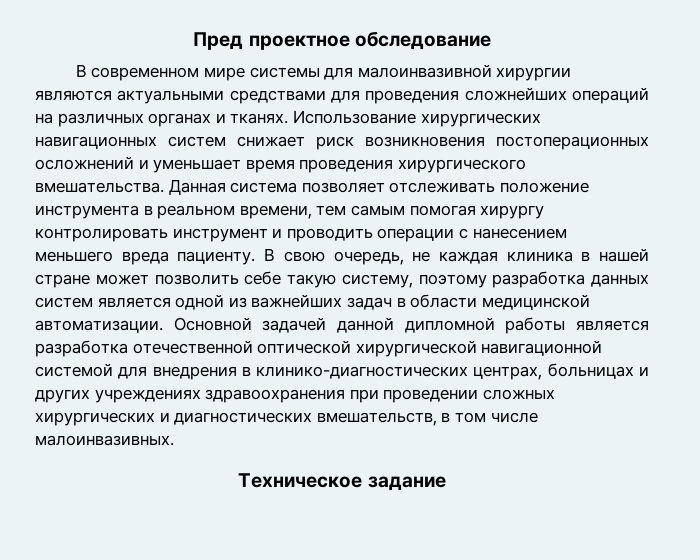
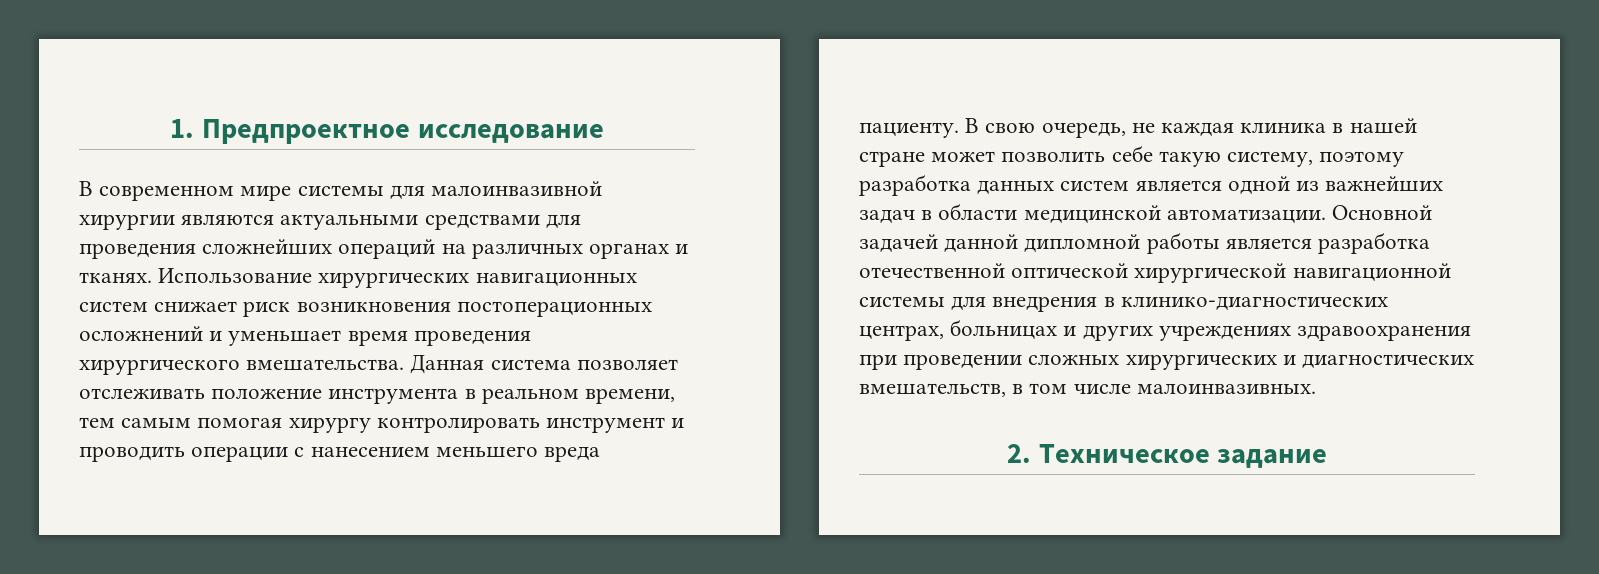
- Пред проектное обследование
+ 1. Предпроектное исследование
- Основной задачей данной дипломной работы является разработка отечественной оптической хирургической навигационной системой для внедрения в клинико-диагностических центрах, больницах и других учреждениях здравоохранения при проведении сложных хирургических и диагностических вмешательств, в том числе малоинвазивных.
+ Основной задачей данной дипломной работы является разработка отечественной оптической хирургической навигационной системы для внедрения в клинико-диагностических центрах, больницах и других учреждениях здравоохранения при проведении сложных хирургических и диагностических вмешательств, в том числе малоинвазивных.
- Техническое задание
+ 2. Техническое задание

